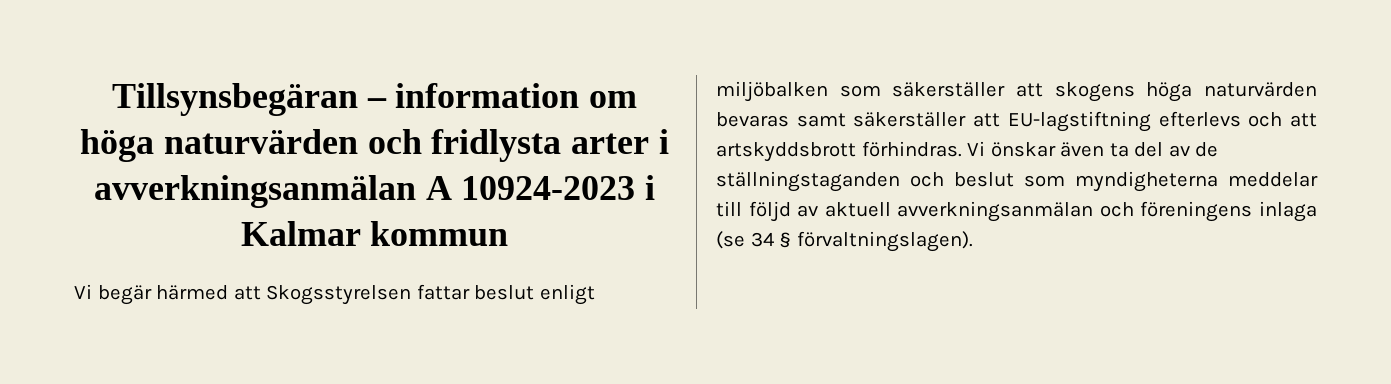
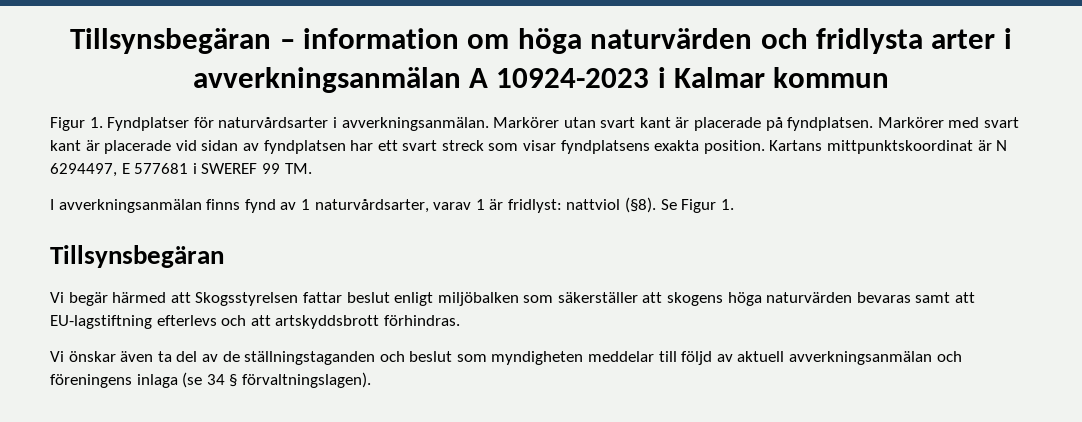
+ Figur 1. Fyndplatser för naturvårdsarter i avverkningsanmälan. Markörer utan svart kant är placerade på fyndplatsen. Markörer med svart kant är placerade vid sidan av fyndplatsen har ett svart streck som visar fyndplatsens exakta position. Kartans mittpunktskoordinat är N 6294497, E 577681 i SWEREF 99 TM.
+ I avverkningsanmälan finns fynd av 1 naturvårdsarter, varav 1 är fridlyst: nattviol (§8). Se Figur 1.
+ Tillsynsbegäran
- Vi begär härmed att Skogsstyrelsen fattar beslut enligt miljöbalken som säkerställer att skogens höga naturvärden bevaras samt säkerställer att EU-lagstiftning efterlevs och att artskyddsbrott förhindras. Vi önskar även ta del av de ställningstaganden och beslut som myndigheterna meddelar till följd av aktuell avverkningsanmälan och föreningens inlaga (se 34 § förvaltningslagen).
+ Vi begär härmed att Skogsstyrelsen fattar beslut enligt miljöbalken som säkerställer att skogens höga naturvärden bevaras samt att EU-lagstiftning efterlevs och att artskyddsbrott förhindras.
+ Vi önskar även ta del av de ställningstaganden och beslut som myndigheten meddelar till följd av aktuell avverkningsanmälan och föreningens inlaga (se 34 § förvaltningslagen).

